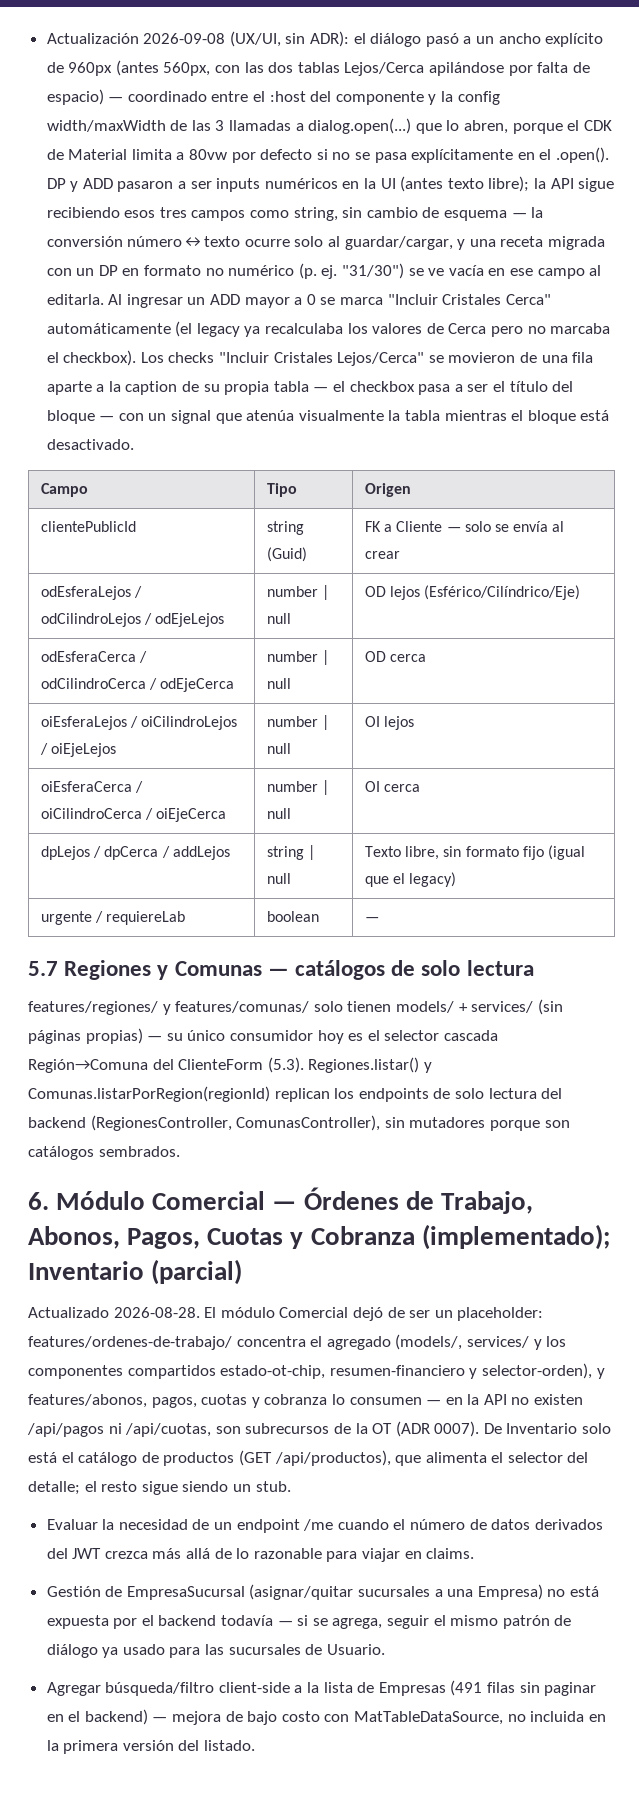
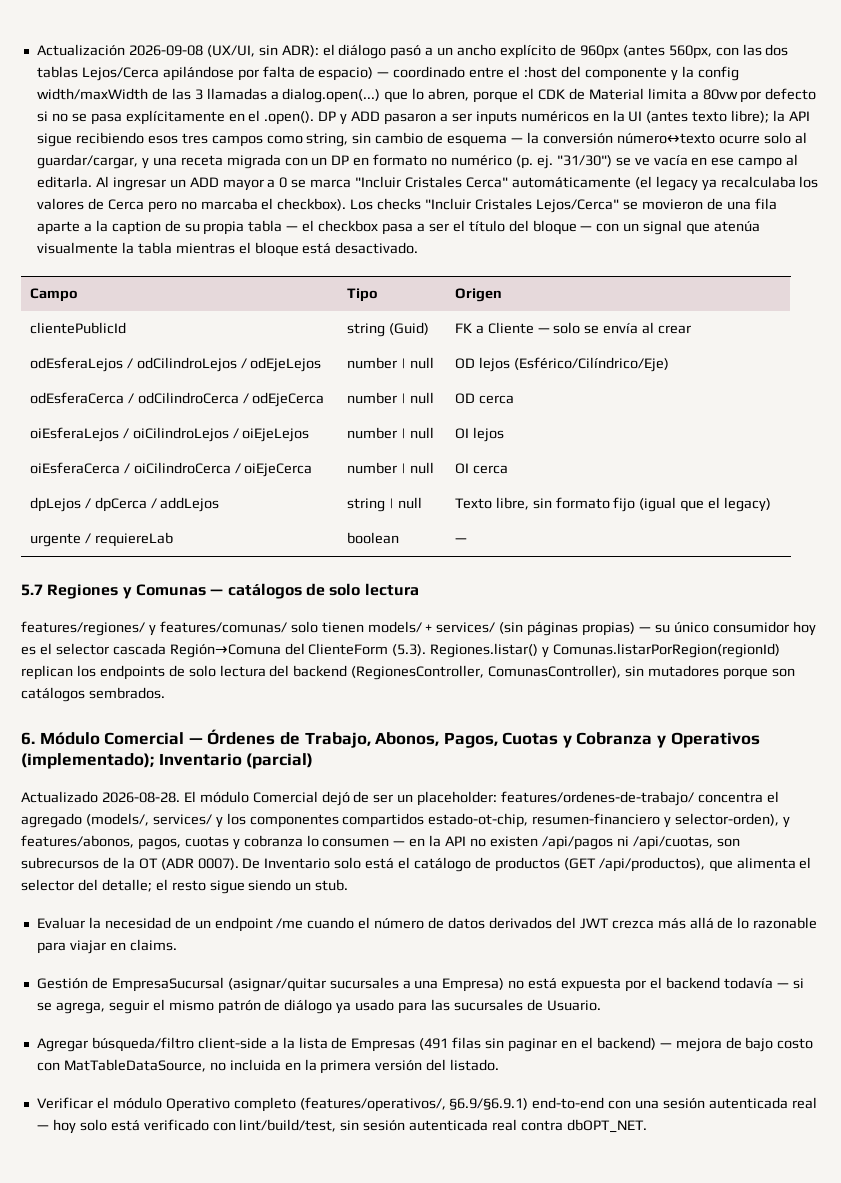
- 6. Módulo Comercial — Órdenes de Trabajo, Abonos, Pagos, Cuotas y Cobranza (implementado); Inventario (parcial)
+ 6. Módulo Comercial — Órdenes de Trabajo, Abonos, Pagos, Cuotas y Cobranza y Operativos (implementado); Inventario (parcial)
+ Verificar el módulo Operativo completo (features/operativos/, §6.9/§6.9.1) end-to-end con una sesión autenticada real — hoy solo está verificado con lint/build/test, sin sesión autenticada real contra dbOPT_NET.

